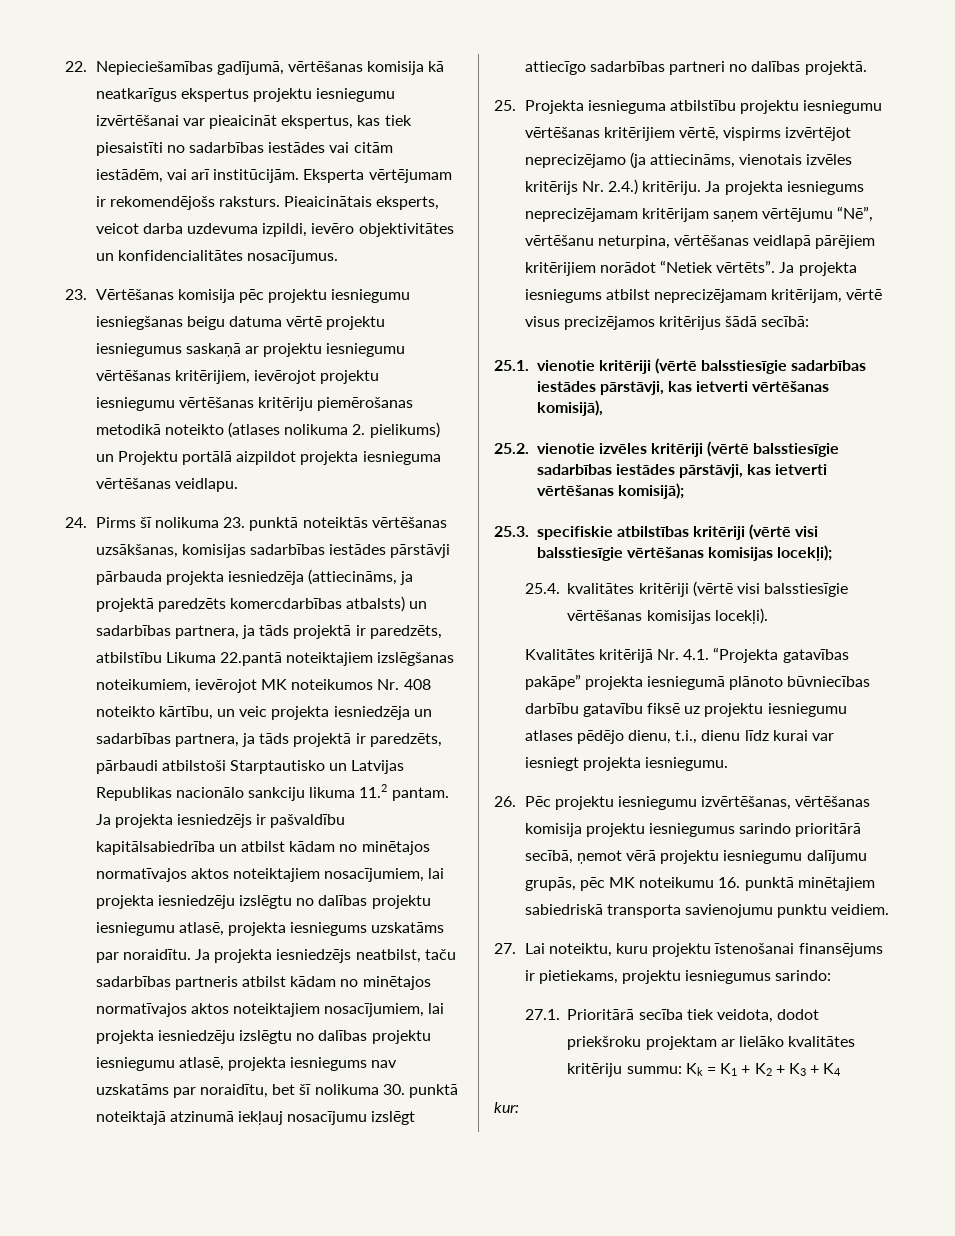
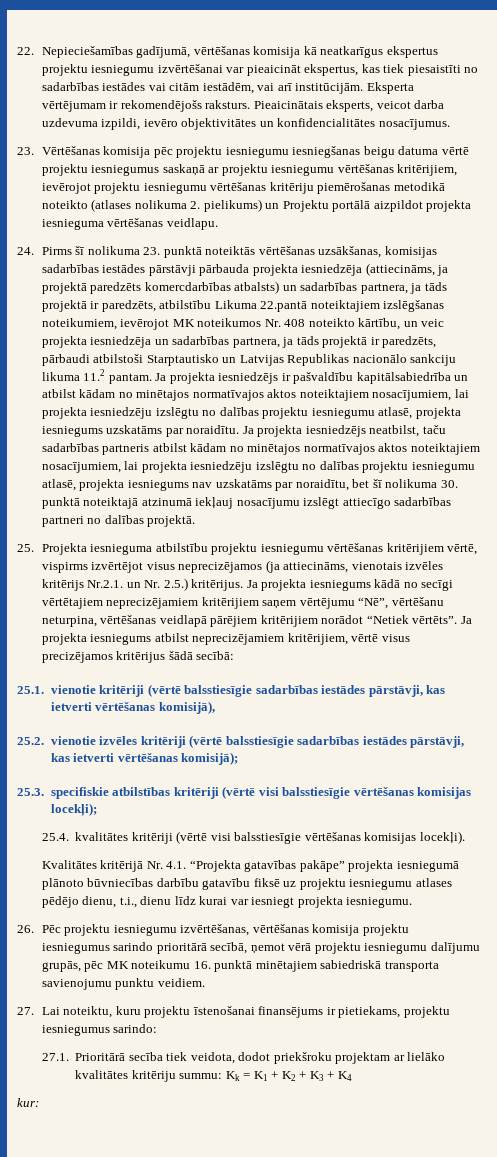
- 25. Projekta iesnieguma atbilstību projektu iesniegumu vērtēšanas kritērijiem vērtē, vispirms izvērtējot neprecizējamo (ja attiecināms, vienotais izvēles kritērijs Nr. 2.4.) kritēriju. Ja projekta iesniegums neprecizējamam kritērijam saņem vērtējumu “Nē”, vērtēšanu neturpina, vērtēšanas veidlapā pārējiem kritērijiem norādot “Netiek vērtēts”.
+ 25. Projekta iesnieguma atbilstību projektu iesniegumu vērtēšanas kritērijiem vērtē, vispirms izvērtējot visus neprecizējamos (ja attiecināms, vienotais izvēles kritērijs Nr.2.1. un Nr. 2.5.) kritērijus. Ja projekta iesniegums kādā no secīgi vērtētajiem neprecizējamiem kritērijiem saņem vērtējumu “Nē”, vērtēšanu neturpina, vērtēšanas veidlapā pārējiem kritērijiem norādot “Netiek vērtēts”.
- Ja projekta iesniegums atbilst neprecizējamam kritērijam, vērtē visus precizējamos kritērijus šādā secībā:
+ Ja projekta iesniegums atbilst neprecizējamiem kritērijiem, vērtē visus precizējamos kritērijus šādā secībā:

